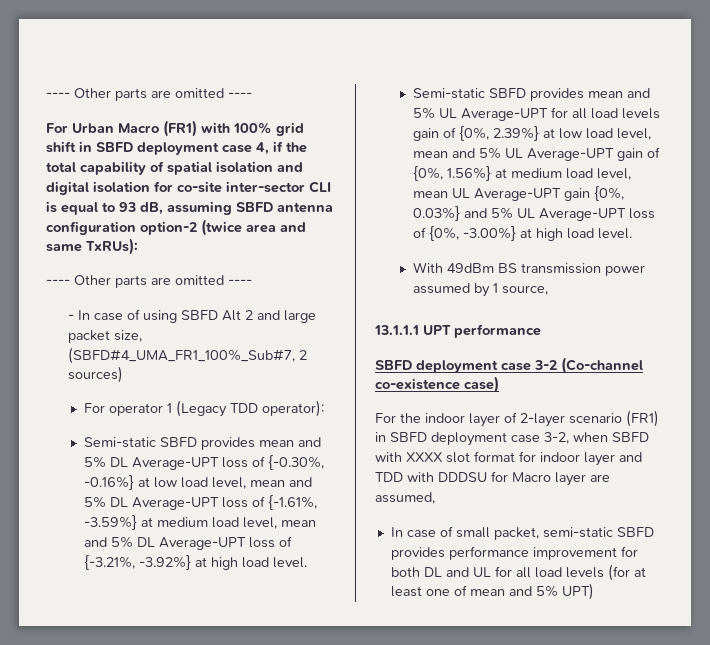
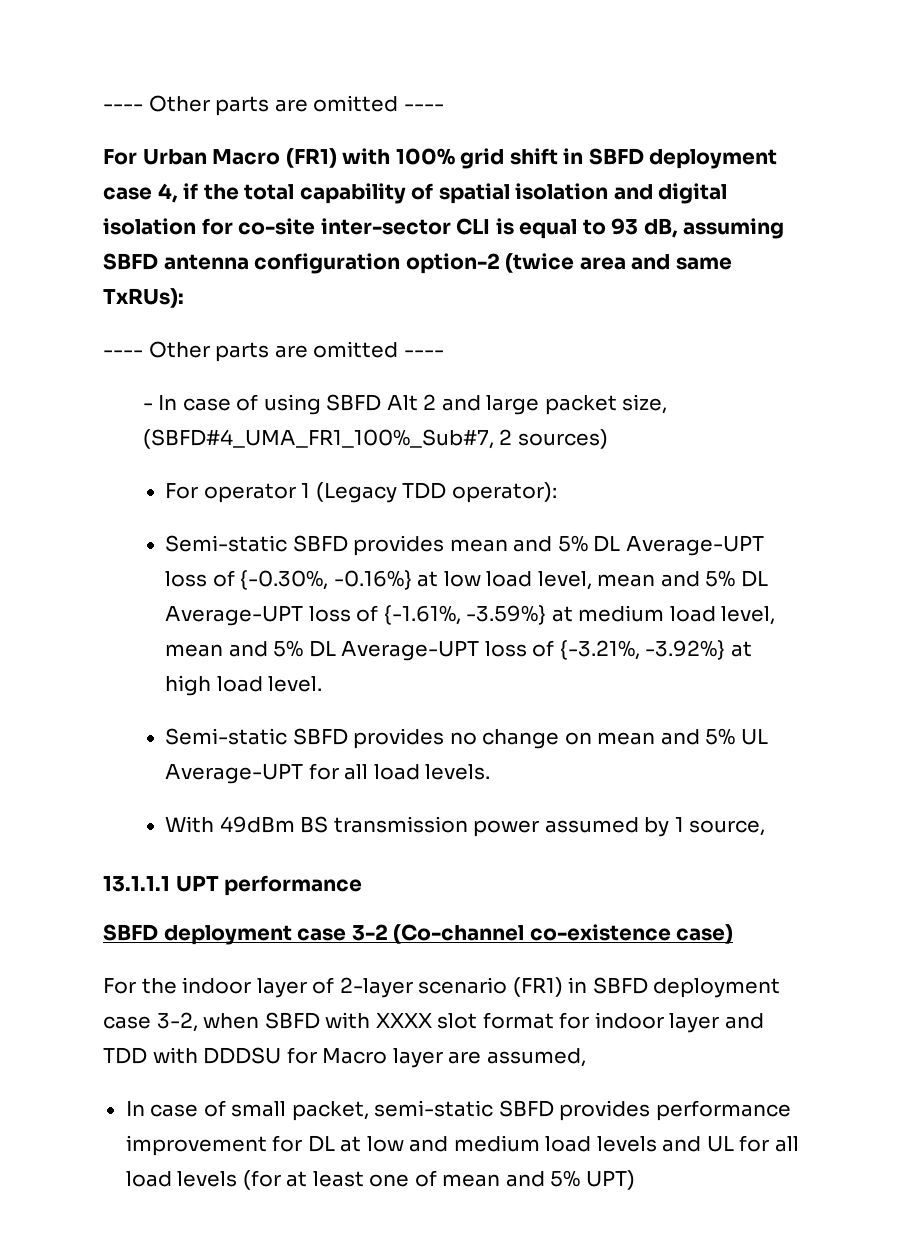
- Semi-static SBFD provides mean and 5% UL Average-UPT for all load levels gain of {0%, 2.39%} at low load level, mean and 5% UL Average-UPT gain of {0%, 1.56%} at medium load level, mean UL Average-UPT gain {0%, 0.03%} and 5% UL Average-UPT loss of {0%, -3.00%} at high load level.
+ Semi-static SBFD provides no change on mean and 5% UL Average-UPT for all load levels.
- In case of small packet, semi-static SBFD provides performance improvement for both DL and UL for all load levels (for at least one of mean and 5% UPT)
+ In case of small packet, semi-static SBFD provides performance improvement for DL at low and medium load levels and UL for all load levels (for at least one of mean and 5% UPT)

